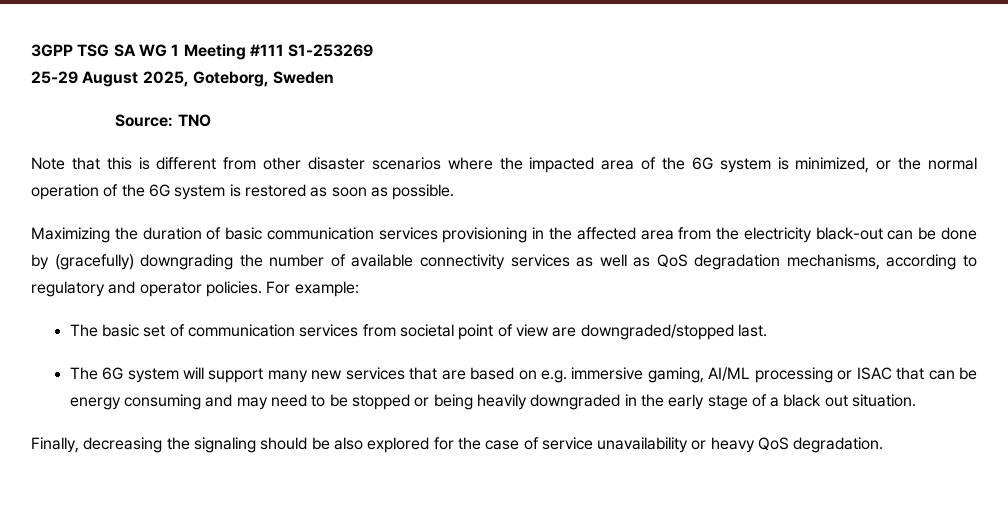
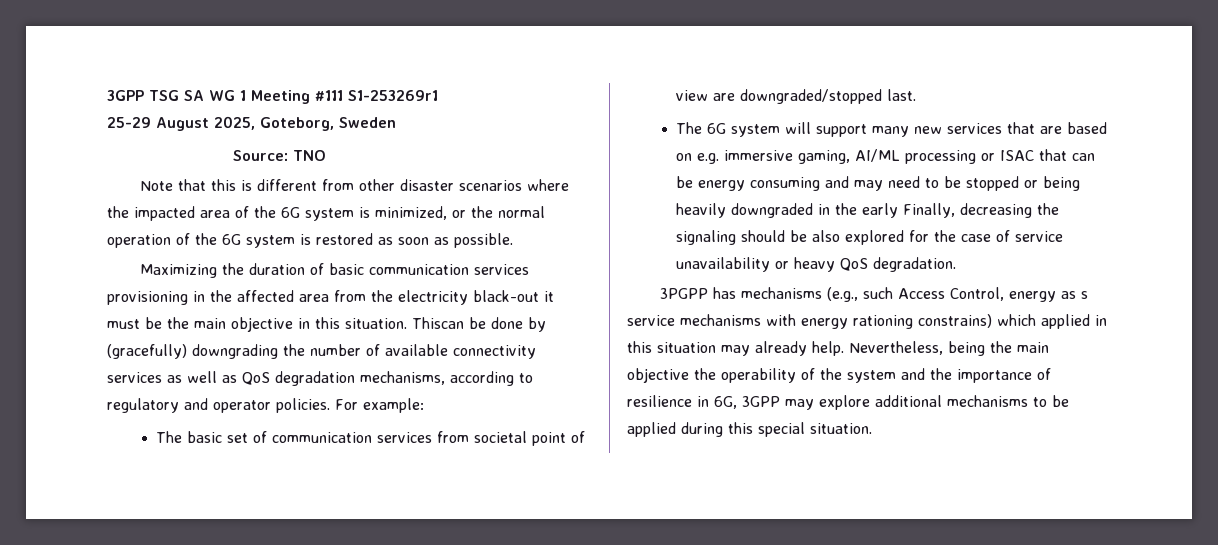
- 3GPP TSG SA WG 1 Meeting #111 S1-253269
+ 3GPP TSG SA WG 1 Meeting #111 S1-253269r1
- Maximizing the duration of basic communication services provisioning in the affected area from the electricity black-out can be done by (gracefully) downgrading the number of available connectivity services as well as QoS degradation mechanisms, according to regulatory and operator policies.
+ Maximizing the duration of basic communication services provisioning in the affected area from the electricity black-out it must be the main objective in this situation. Thiscan be done by (gracefully) downgrading the number of available connectivity services as well as QoS degradation mechanisms, according to regulatory and operator policies.
- The 6G system will support many new services that are based on e.g. immersive gaming, AI/ML processing or ISAC that can be energy consuming and may need to be stopped or being heavily downgraded in the early stage of a black out situation.
- Finally, decreasing the signaling should be also explored for the case of service unavailability or heavy QoS degradation.
+ The 6G system will support many new services that are based on e.g. immersive gaming, AI/ML processing or ISAC that can be energy consuming and may need to be stopped or being heavily downgraded in the early Finally, decreasing the signaling should be also explored for the case of service unavailability or heavy QoS degradation.
+ 3PGPP has mechanisms (e.g., such Access Control, energy as s service mechanisms with energy rationing constrains) which applied in this situation may already help. Nevertheless, being the main objective the operability of the system and the importance of resilience in 6G, 3GPP may explore additional mechanisms to be applied during this special situation.

